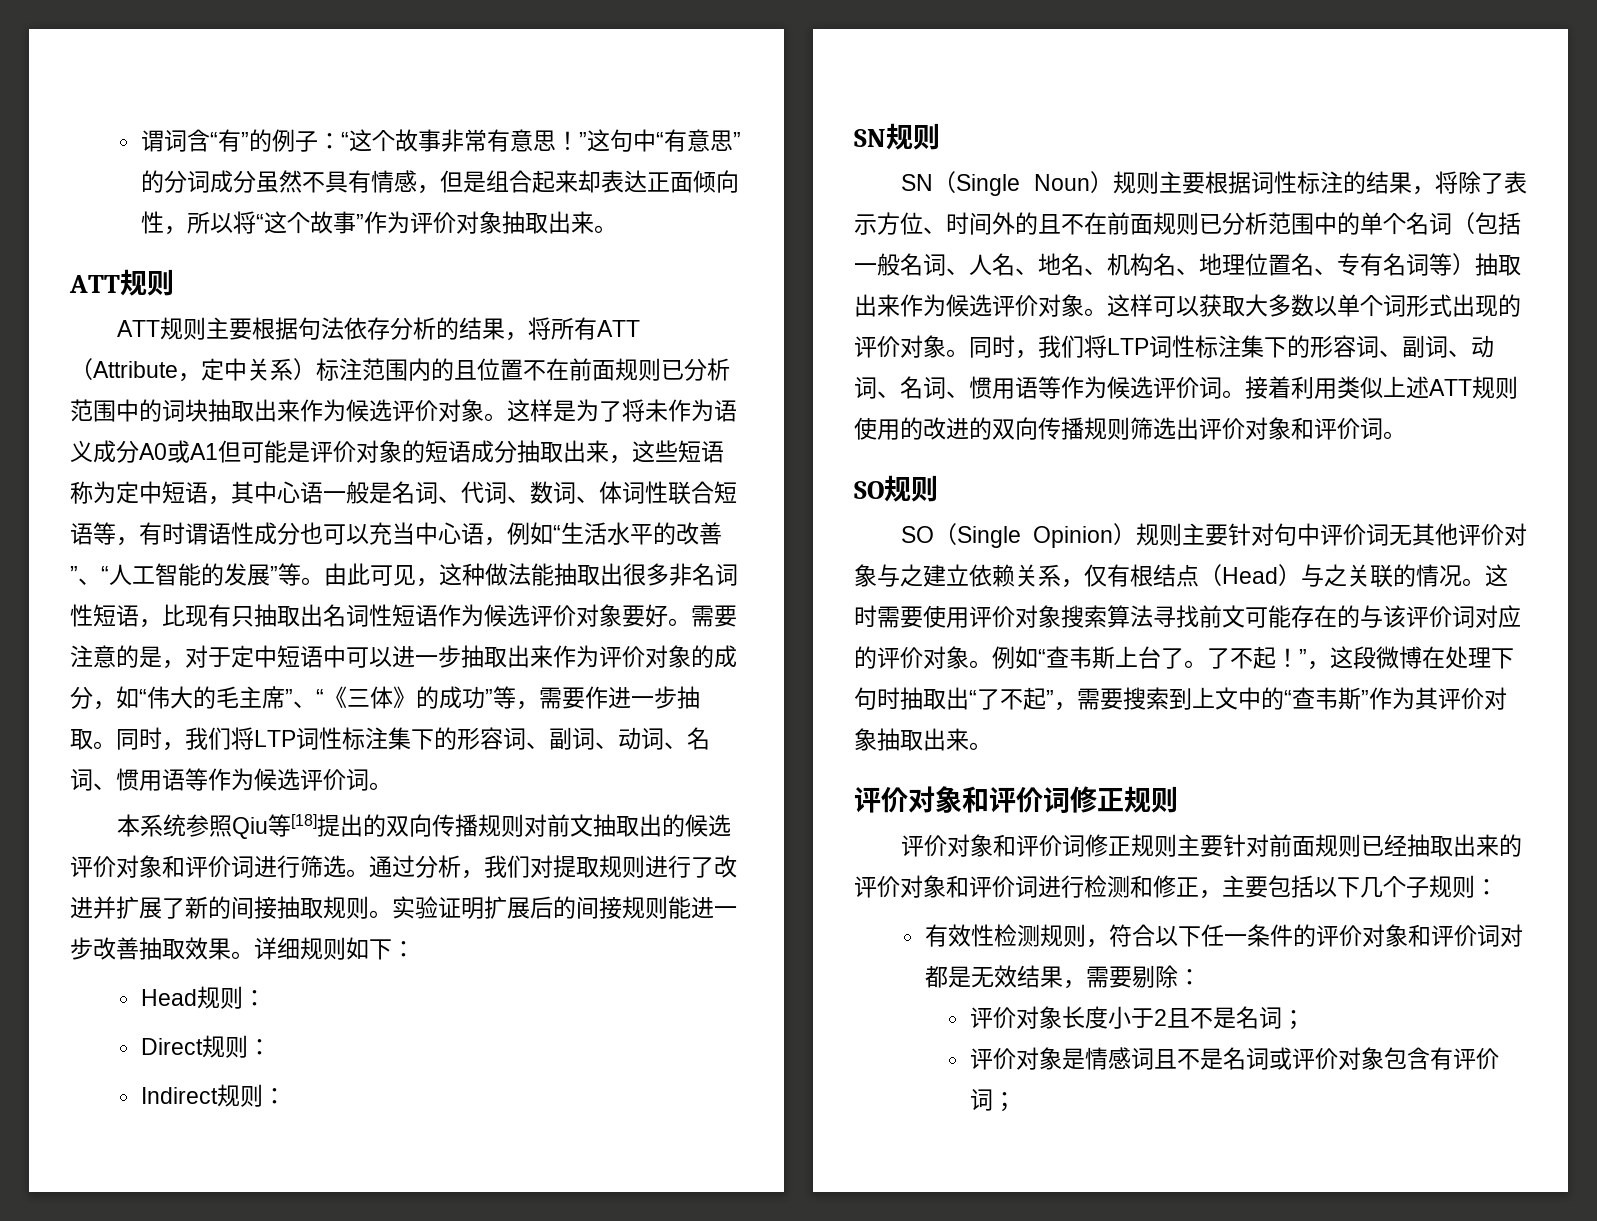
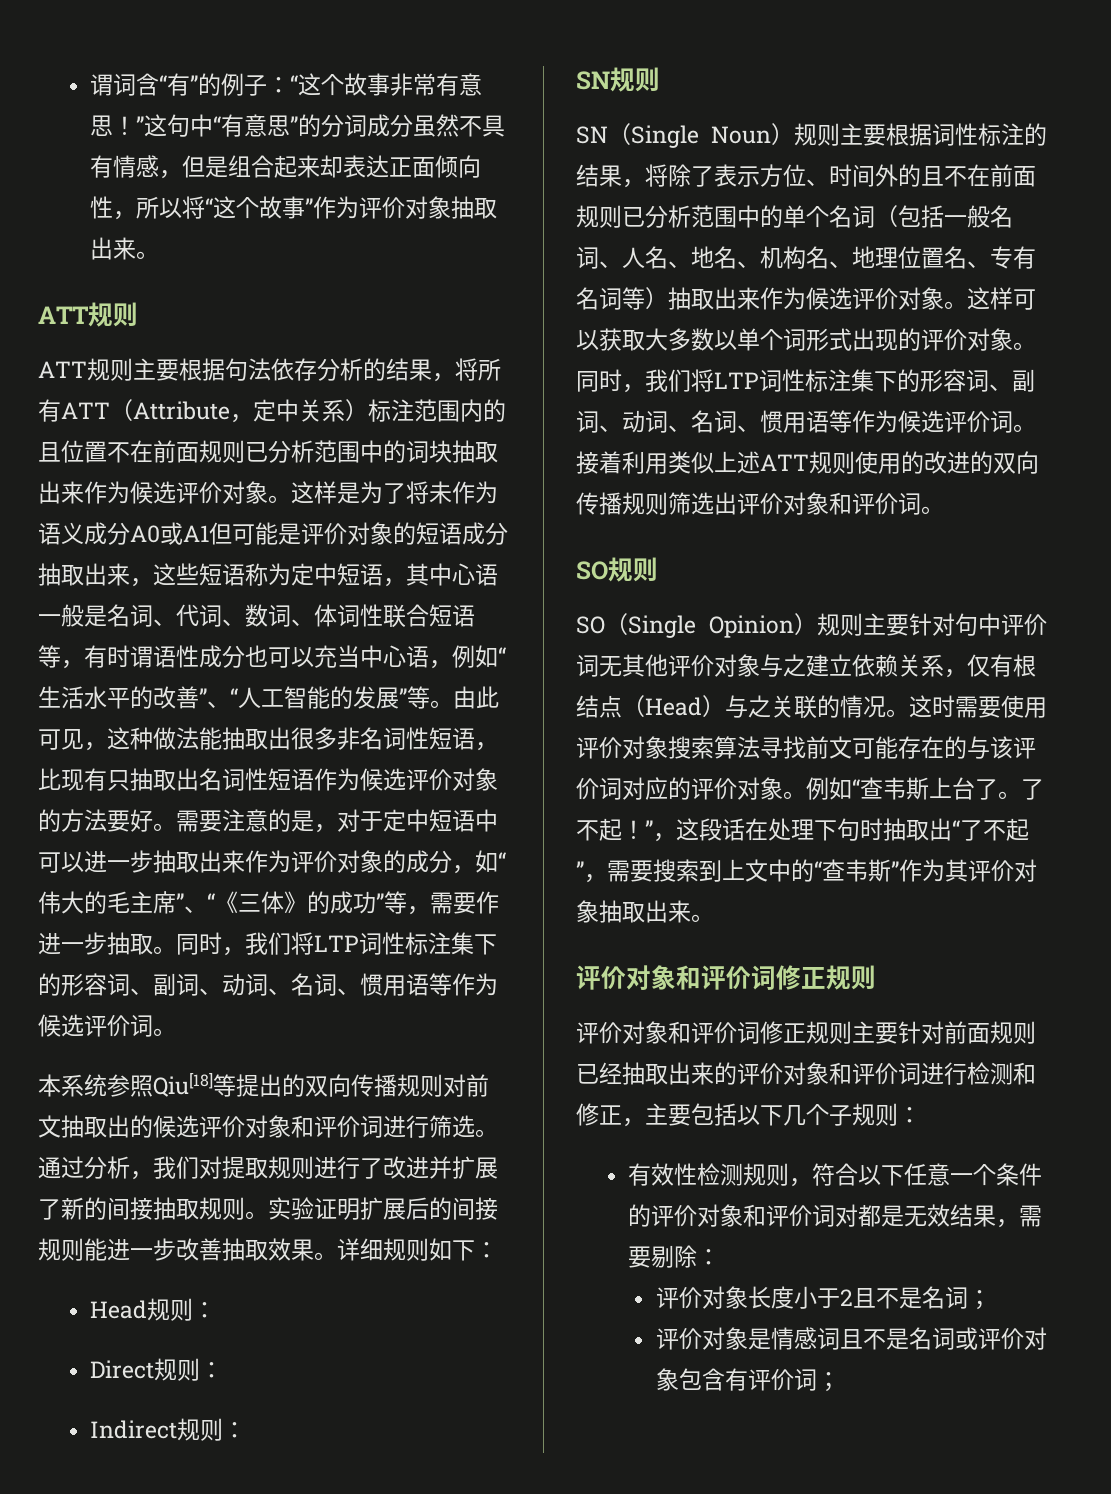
- 由此可见，这种做法能抽取出很多非名词性短语，比现有只抽取出名词性短语作为候选评价对象要好。
+ 由此可见，这种做法能抽取出很多非名词性短语，比现有只抽取出名词性短语作为候选评价对象的方法要好。
- 本系统参照Qiu等[18]提出的双向传播规则对前文抽取出的候选评价对象和评价词进行筛选。
+ 本系统参照Qiu[18]等提出的双向传播规则对前文抽取出的候选评价对象和评价词进行筛选。
- 了不起！”，这段微博在处理下句时抽取出“了不起”，需要搜索到上文中的“查韦斯”作为其评价对象抽取出来。
+ 了不起！”，这段话在处理下句时抽取出“了不起”，需要搜索到上文中的“查韦斯”作为其评价对象抽取出来。
- 有效性检测规则，符合以下任一条件的评价对象和评价词对都是无效结果，需要剔除：
+ 有效性检测规则，符合以下任意一个条件的评价对象和评价词对都是无效结果，需要剔除：

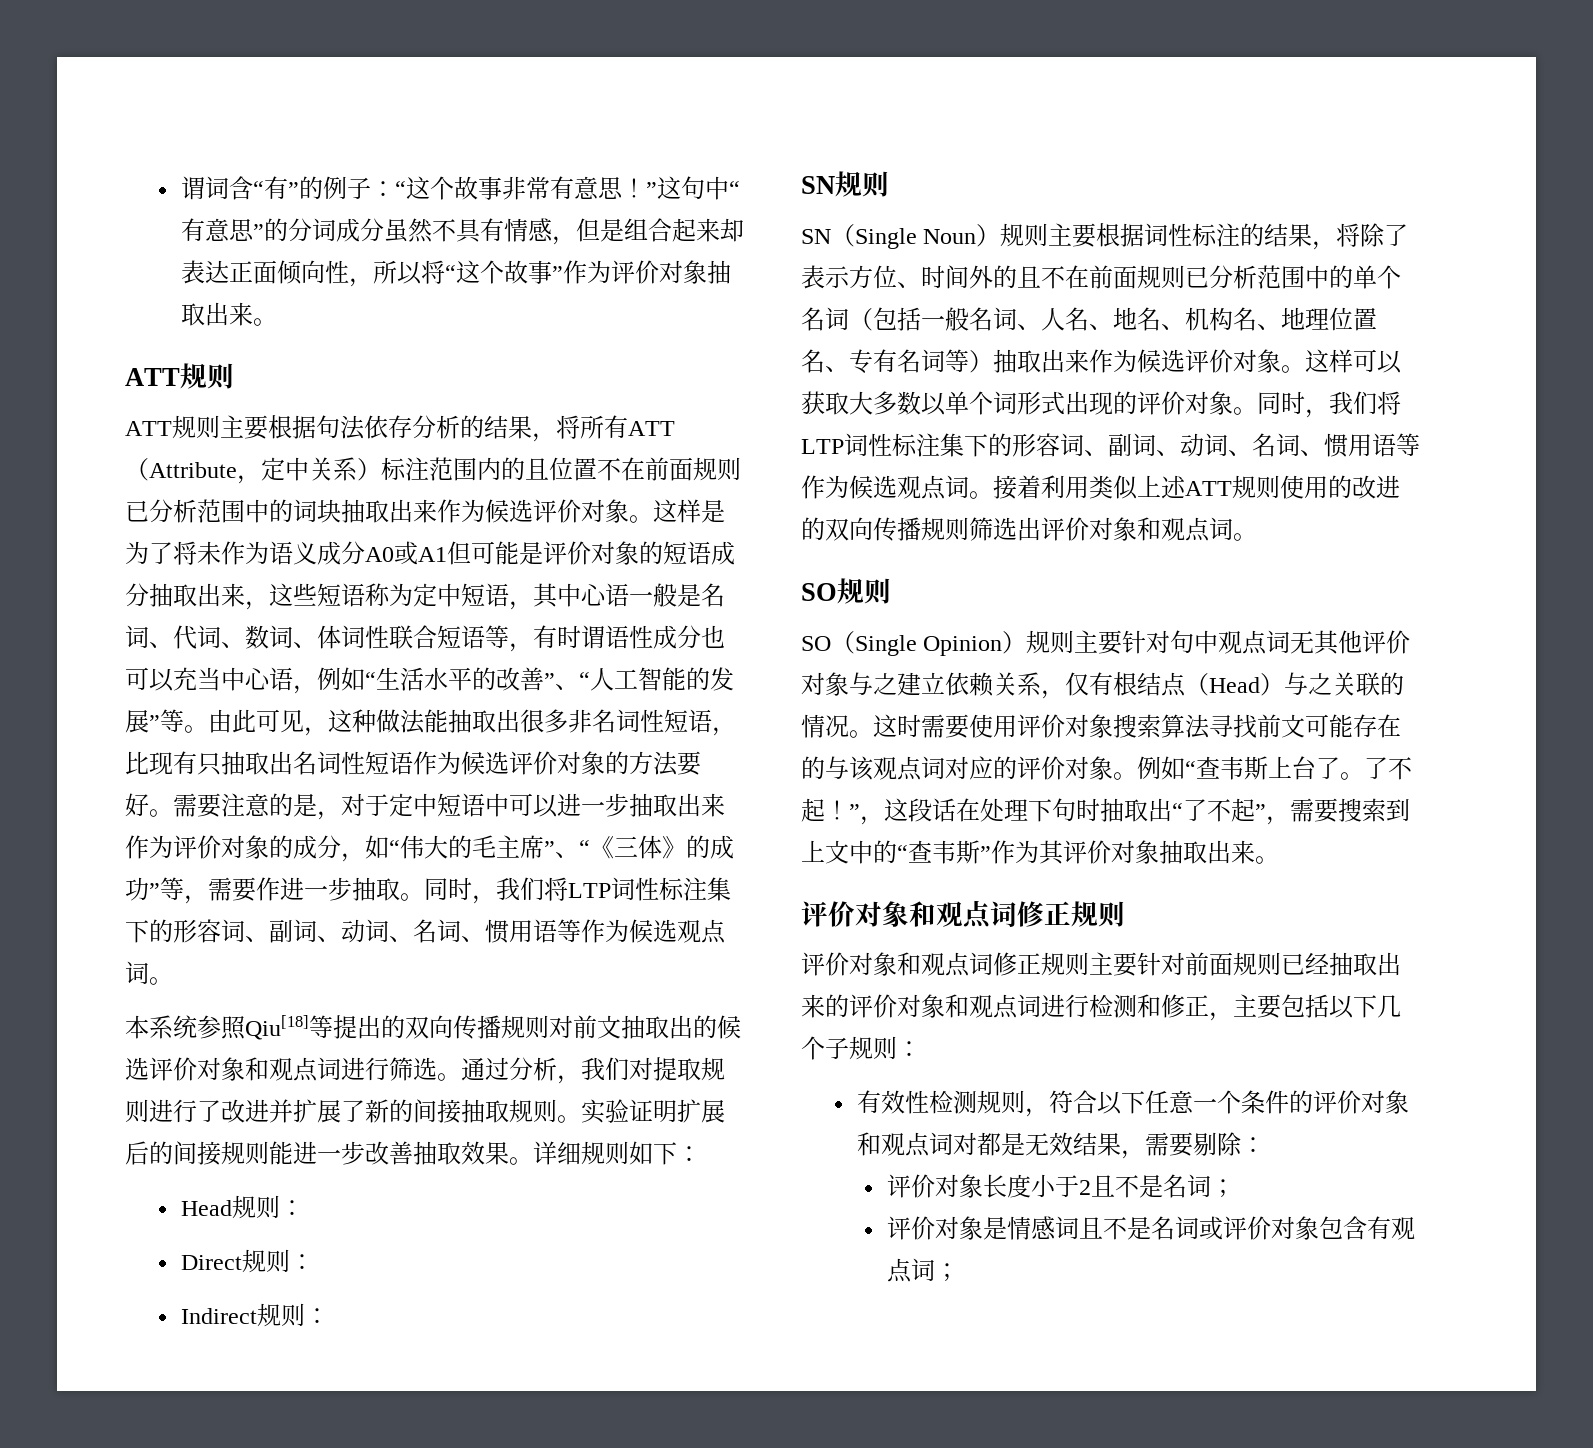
- 需要注意的是，对于定中短语中可以进一步抽取出来作为评价对象的成分，如“伟大的毛主席”、“《三体》的成功”等，需要作进一步抽取。同时，我们将LTP词性标注集下的形容词、副词、动词、名词、惯用语等作为候选评价词。
+ 需要注意的是，对于定中短语中可以进一步抽取出来作为评价对象的成分，如“伟大的毛主席”、“《三体》的成功”等，需要作进一步抽取。同时，我们将LTP词性标注集下的形容词、副词、动词、名词、惯用语等作为候选观点词。
- 本系统参照Qiu[18]等提出的双向传播规则对前文抽取出的候选评价对象和评价词进行筛选。
+ 本系统参照Qiu[18]等提出的双向传播规则对前文抽取出的候选评价对象和观点词进行筛选。
- 这样可以获取大多数以单个词形式出现的评价对象。同时，我们将LTP词性标注集下的形容词、副词、动词、名词、惯用语等作为候选评价词。
+ 这样可以获取大多数以单个词形式出现的评价对象。同时，我们将LTP词性标注集下的形容词、副词、动词、名词、惯用语等作为候选观点词。
- 接着利用类似上述ATT规则使用的改进的双向传播规则筛选出评价对象和评价词。
+ 接着利用类似上述ATT规则使用的改进的双向传播规则筛选出评价对象和观点词。
- SO（Single Opinion）规则主要针对句中评价词无其他评价对象与之建立依赖关系，仅有根结点（Head）与之关联的情况。
+ SO（Single Opinion）规则主要针对句中观点词无其他评价对象与之建立依赖关系，仅有根结点（Head）与之关联的情况。
- 这时需要使用评价对象搜索算法寻找前文可能存在的与该评价词对应的评价对象。
+ 这时需要使用评价对象搜索算法寻找前文可能存在的与该观点词对应的评价对象。
  了不起！”，这段话在处理下句时抽取出“了不起”，需要搜索到上文中的“查韦斯”作为其评价对象抽取出来。
- 评价对象和评价词修正规则
+ 评价对象和观点词修正规则
- 评价对象和评价词修正规则主要针对前面规则已经抽取出来的评价对象和评价词进行检测和修正，主要包括以下几个子规则：
+ 评价对象和观点词修正规则主要针对前面规则已经抽取出来的评价对象和观点词进行检测和修正，主要包括以下几个子规则：
- 有效性检测规则，符合以下任意一个条件的评价对象和评价词对都是无效结果，需要剔除：
+ 有效性检测规则，符合以下任意一个条件的评价对象和观点词对都是无效结果，需要剔除：
- 评价对象是情感词且不是名词或评价对象包含有评价词；
+ 评价对象是情感词且不是名词或评价对象包含有观点词；

